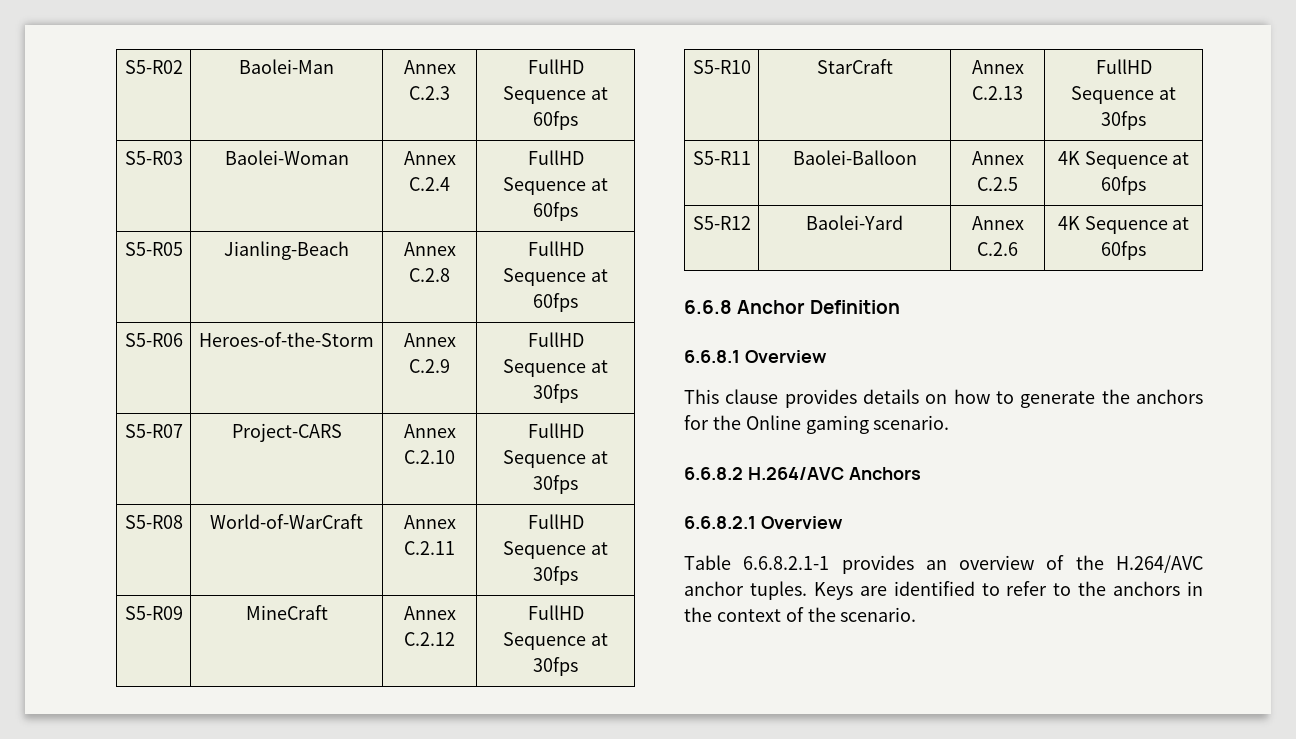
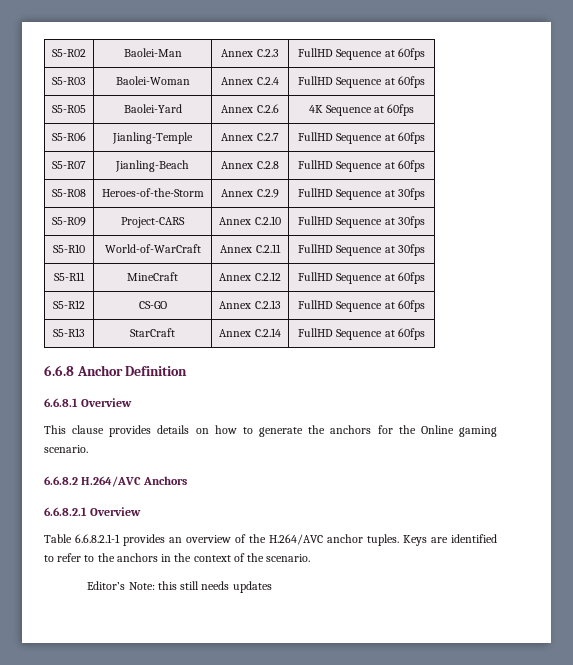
- S5-R05 | Jianling-Beach | Annex C.2.8 | FullHD Sequence at 60fps
+ S5-R05 | Baolei-Yard | Annex C.2.6 | 4K Sequence at 60fps
+ S5-R06 | Jianling-Temple | Annex C.2.7 | FullHD Sequence at 60fps
+ S5-R07 | Jianling-Beach | Annex C.2.8 | FullHD Sequence at 60fps
- S5-R06 | Heroes-of-the-Storm | Annex C.2.9 | FullHD Sequence at 30fps
+ S5-R08 | Heroes-of-the-Storm | Annex C.2.9 | FullHD Sequence at 30fps
- S5-R07 | Project-CARS | Annex C.2.10 | FullHD Sequence at 30fps
+ S5-R09 | Project-CARS | Annex C.2.10 | FullHD Sequence at 30fps
- S5-R08 | World-of-WarCraft | Annex C.2.11 | FullHD Sequence at 30fps
+ S5-R10 | World-of-WarCraft | Annex C.2.11 | FullHD Sequence at 30fps
- S5-R09 | MineCraft | Annex C.2.12 | FullHD Sequence at 30fps
- S5-R10 | StarCraft | Annex C.2.13 | FullHD Sequence at 30fps
- S5-R11 | Baolei-Balloon | Annex C.2.5 | 4K Sequence at 60fps
- S5-R12 | Baolei-Yard | Annex C.2.6 | 4K Sequence at 60fps
+ S5-R11 | MineCraft | Annex C.2.12 | FullHD Sequence at 60fps
+ S5-R12 | CS-GO | Annex C.2.13 | FullHD Sequence at 60fps
+ S5-R13 | StarCraft | Annex C.2.14 | FullHD Sequence at 60fps
+ Editor’s Note: this still needs updates

